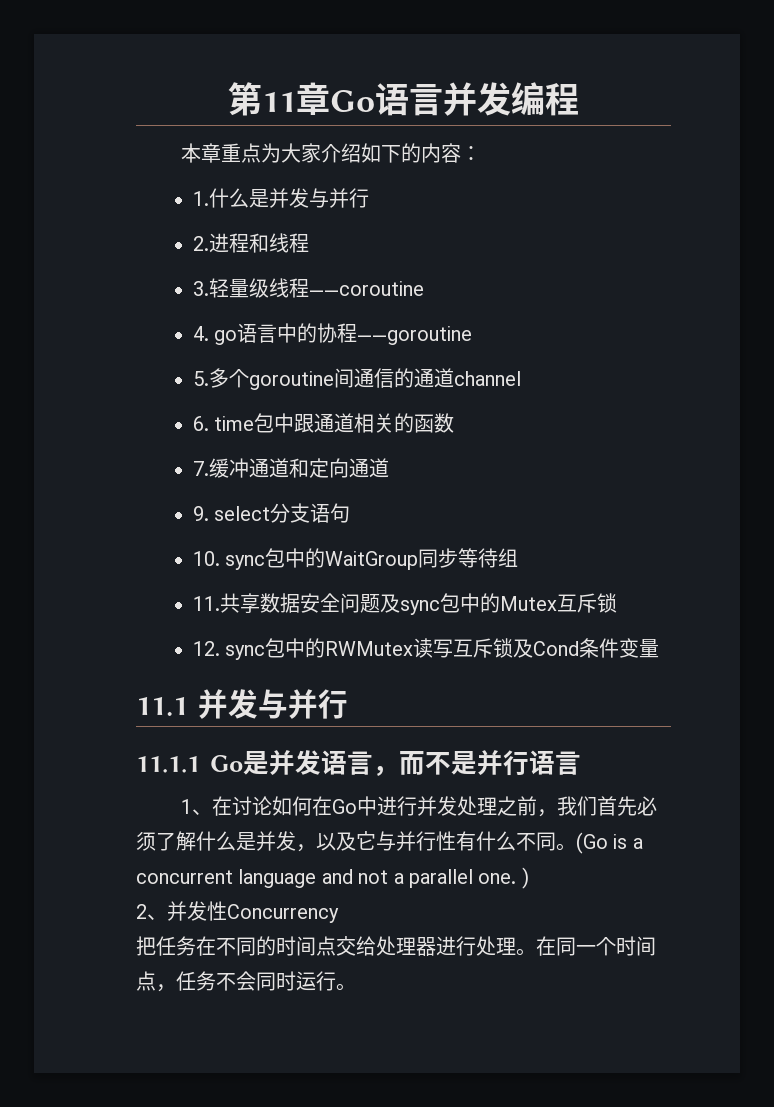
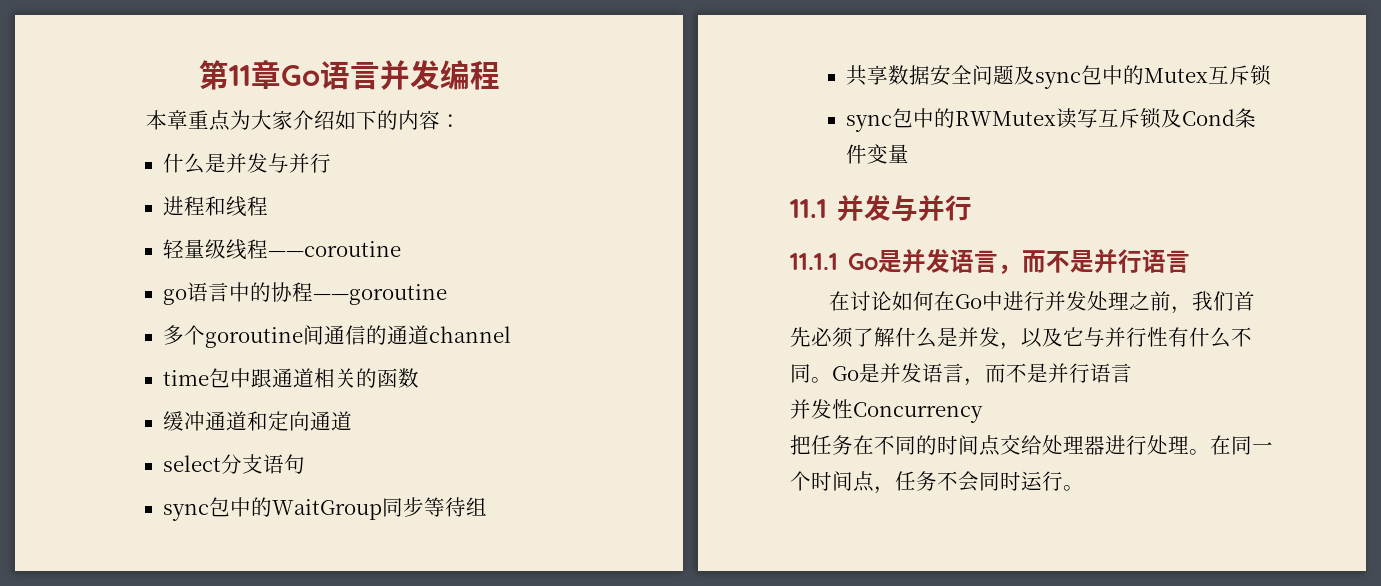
- 1.什么是并发与并行
+ 什么是并发与并行
- 2.进程和线程
+ 进程和线程
- 3.轻量级线程——coroutine
+ 轻量级线程——coroutine
- 4. go语言中的协程——goroutine
+ go语言中的协程——goroutine
- 5.多个goroutine间通信的通道channel
+ 多个goroutine间通信的通道channel
- 6. time包中跟通道相关的函数
+ time包中跟通道相关的函数
- 7.缓冲通道和定向通道
+ 缓冲通道和定向通道
- 9. select分支语句
+ select分支语句
- 10. sync包中的WaitGroup同步等待组
+ sync包中的WaitGroup同步等待组
- 11.共享数据安全问题及sync包中的Mutex互斥锁
+ 共享数据安全问题及sync包中的Mutex互斥锁
- 12. sync包中的RWMutex读写互斥锁及Cond条件变量
+ sync包中的RWMutex读写互斥锁及Cond条件变量
- 1、在讨论如何在Go中进行并发处理之前，我们首先必须了解什么是并发，以及它与并行性有什么不同。(Go is a concurrent language and not a parallel one. )
- 2、并发性Concurrency
+ 在讨论如何在Go中进行并发处理之前，我们首先必须了解什么是并发，以及它与并行性有什么不同。Go是并发语言，而不是并行语言
+ 并发性Concurrency

